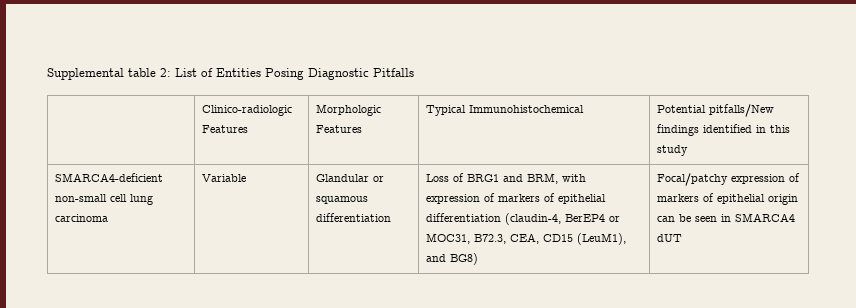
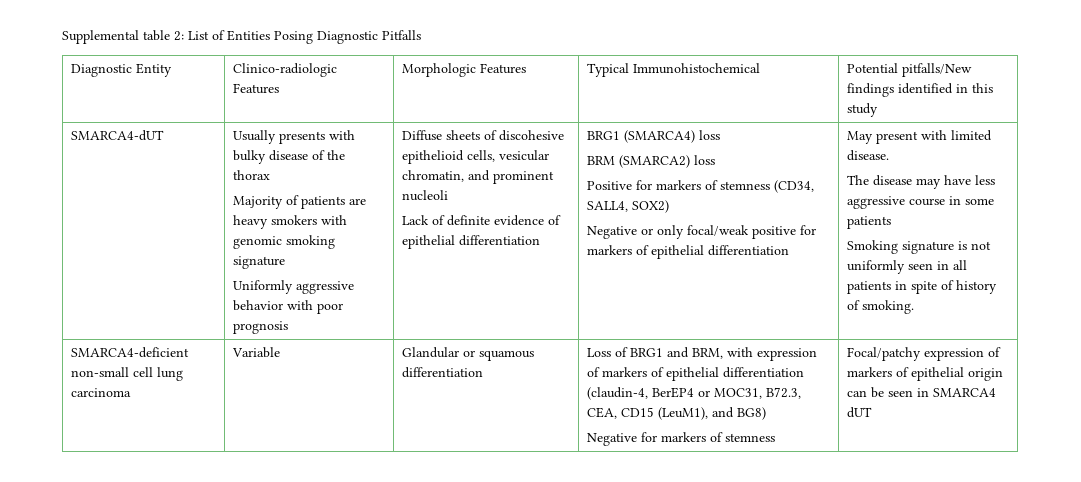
- | Clinico-radiologic Features | Morphologic Features | Typical Immunohistochemical | Potential pitfalls/New findings identified in this study
+ Diagnostic Entity | Clinico-radiologic Features | Morphologic Features | Typical Immunohistochemical | Potential pitfalls/New findings identified in this study
+ SMARCA4-dUT | Usually presents with bulky disease of the thorax
+ Majority of patients are heavy smokers with genomic smoking signature
+ Uniformly aggressive behavior with poor prognosis | Diffuse sheets of discohesive epithelioid cells, vesicular chromatin, and prominent nucleoli
+ Lack of definite evidence of epithelial differentiation | BRG1 (SMARCA4) loss
+ BRM (SMARCA2) loss
+ Positive for markers of stemness (CD34, SALL4, SOX2)
+ Negative or only focal/weak positive for markers of epithelial differentiation | May present with limited disease.
+ The disease may have less aggressive course in some patients
+ Smoking signature is not uniformly seen in all patients in spite of history of smoking.
+ Negative for markers of stemness

